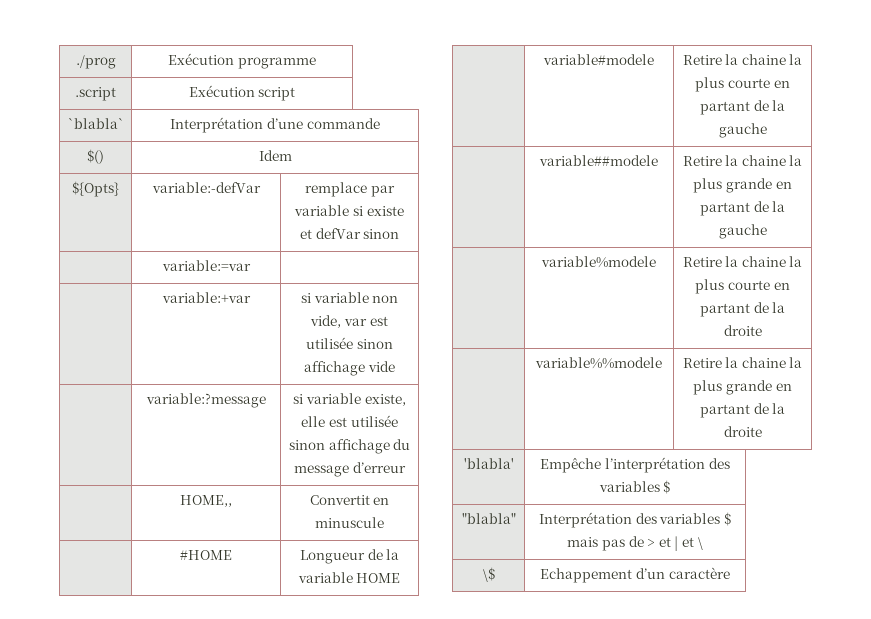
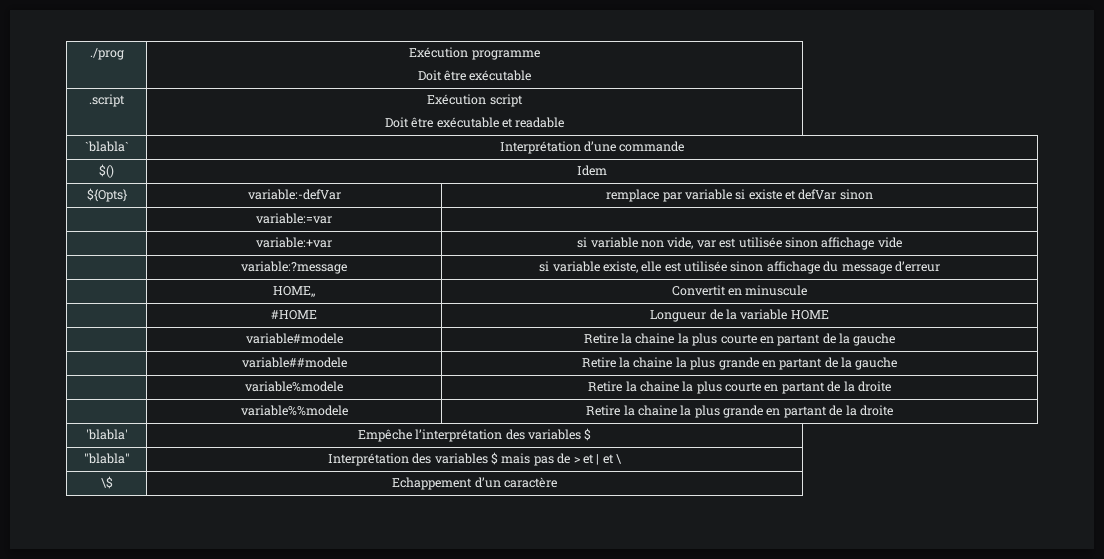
  ./prog | Exécution programme
+ Doit être exécutable
  .script | Exécution script
+ Doit être exécutable et readable

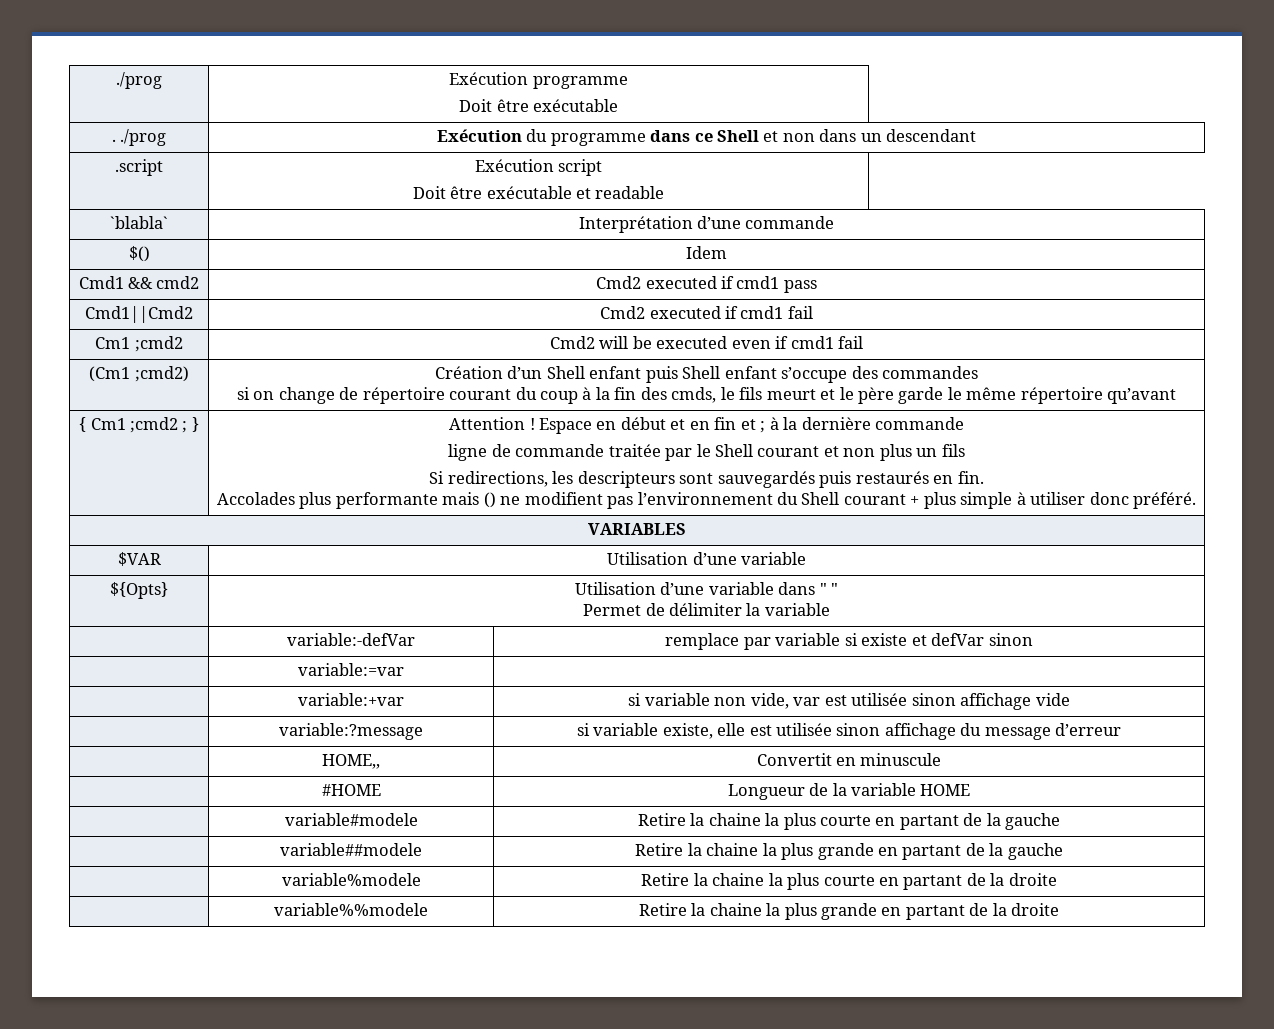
+ . ./prog | Exécution du programme dans ce Shell et non dans un descendant
- ${Opts} | variable:-defVar | remplace par variable si existe et defVar sinon
+ Cmd1 && cmd2 | Cmd2 executed if cmd1 pass
+ Cmd1||Cmd2 | Cmd2 executed if cmd1 fail
+ Cm1 ;cmd2 | Cmd2 will be executed even if cmd1 fail
+ (Cm1 ;cmd2) | Création d’un Shell enfant puis Shell enfant s’occupe des commandes
+ si on change de répertoire courant du coup à la fin des cmds, le fils meurt et le père garde le même répertoire qu’avant
+ { Cm1 ;cmd2 ; } | Attention ! Espace en début et en fin et ; à la dernière commande
+ ligne de commande traitée par le Shell courant et non plus un fils
+ Si redirections, les descripteurs sont sauvegardés puis restaurés en fin.
+ Accolades plus performante mais () ne modifient pas l’environnement du Shell courant + plus simple à utiliser donc préféré.
+ VARIABLES
+ $VAR | Utilisation d’une variable
+ ${Opts} | Utilisation d’une variable dans " "
+ Permet de délimiter la variable
+ | variable:-defVar | remplace par variable si existe et defVar sinon
- 'blabla' | Empêche l’interprétation des variables $
- "blabla" | Interprétation des variables $ mais pas de > et | et \
- \$ | Echappement d’un caractère

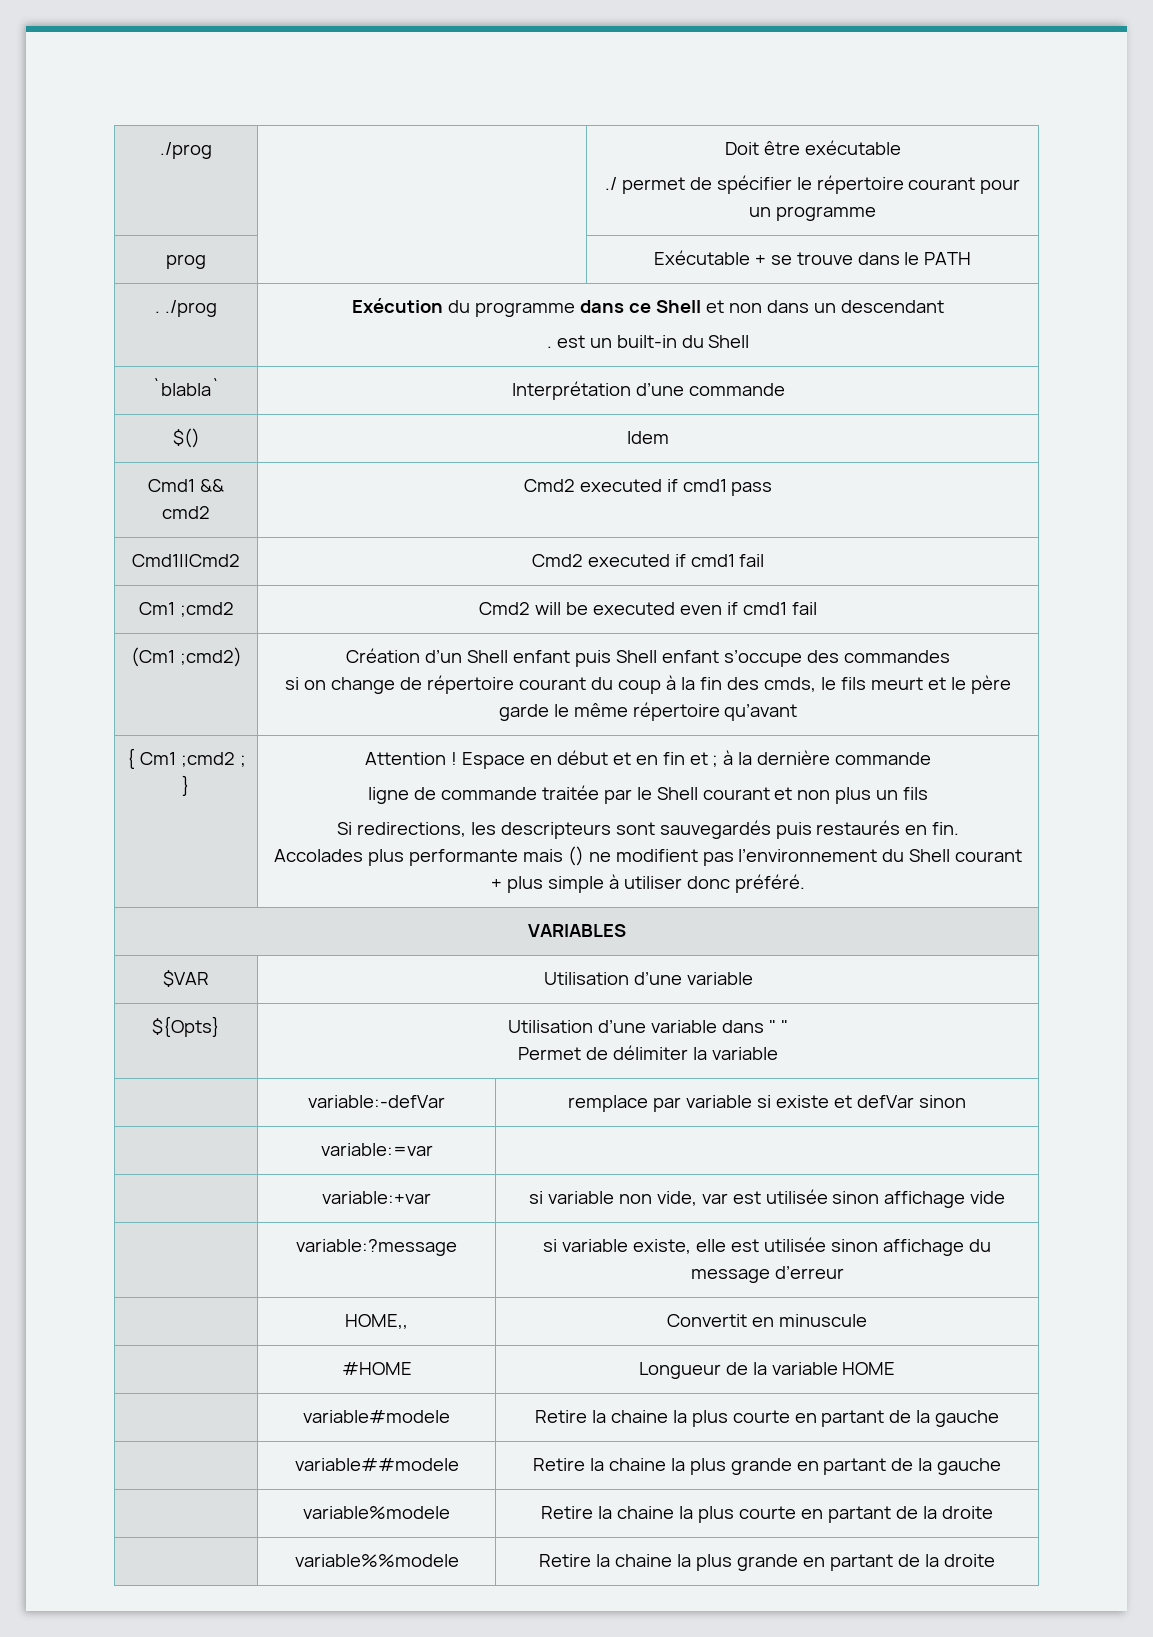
- ./prog | Exécution programme
- Doit être exécutable
+ ./prog | | Doit être exécutable
+ ./ permet de spécifier le répertoire courant pour un programme
+ prog | | Exécutable + se trouve dans le PATH
  . ./prog | Exécution du programme dans ce Shell et non dans un descendant
- .script | Exécution script
- Doit être exécutable et readable
+ . est un built-in du Shell

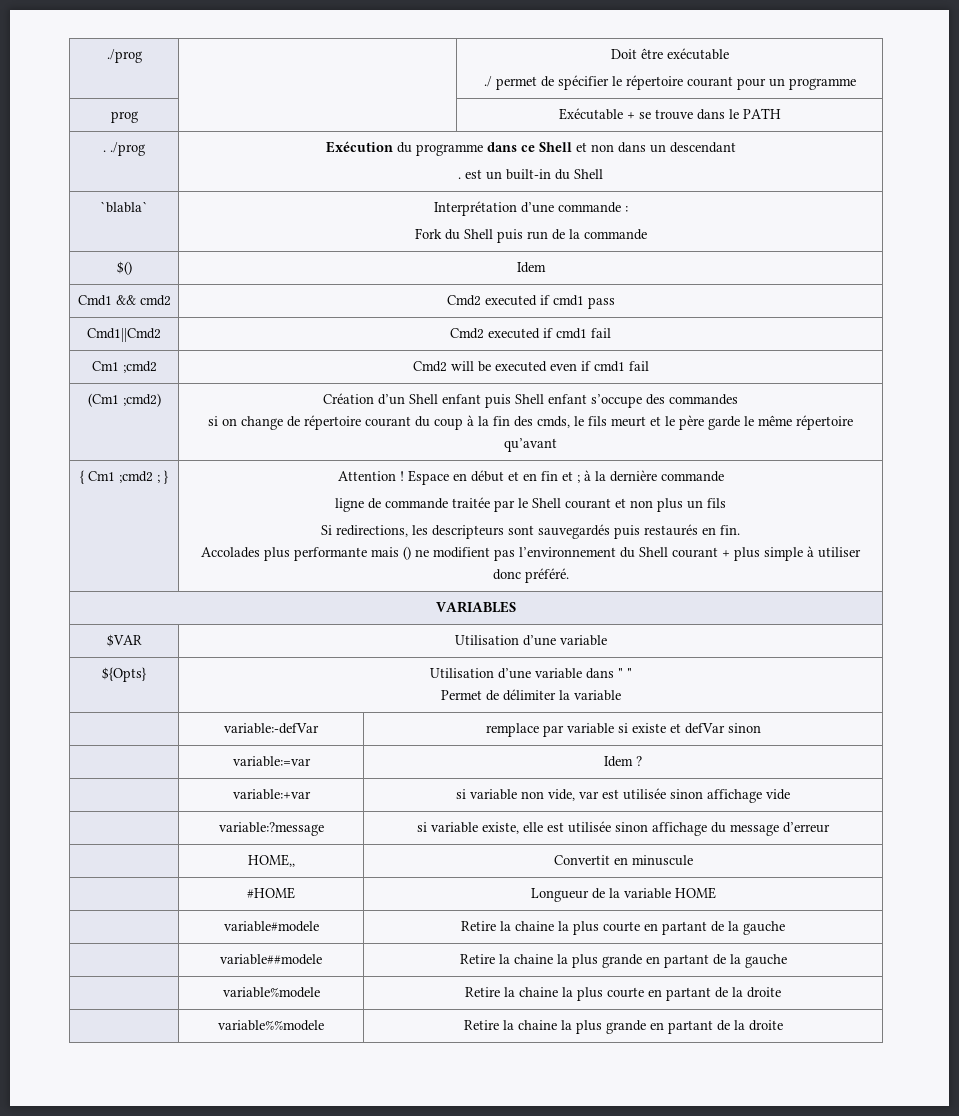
- `blabla` | Interprétation d’une commande
+ `blabla` | Interprétation d’une commande :
+ Fork du Shell puis run de la commande
- | variable:=var |
+ | variable:=var | Idem ?

